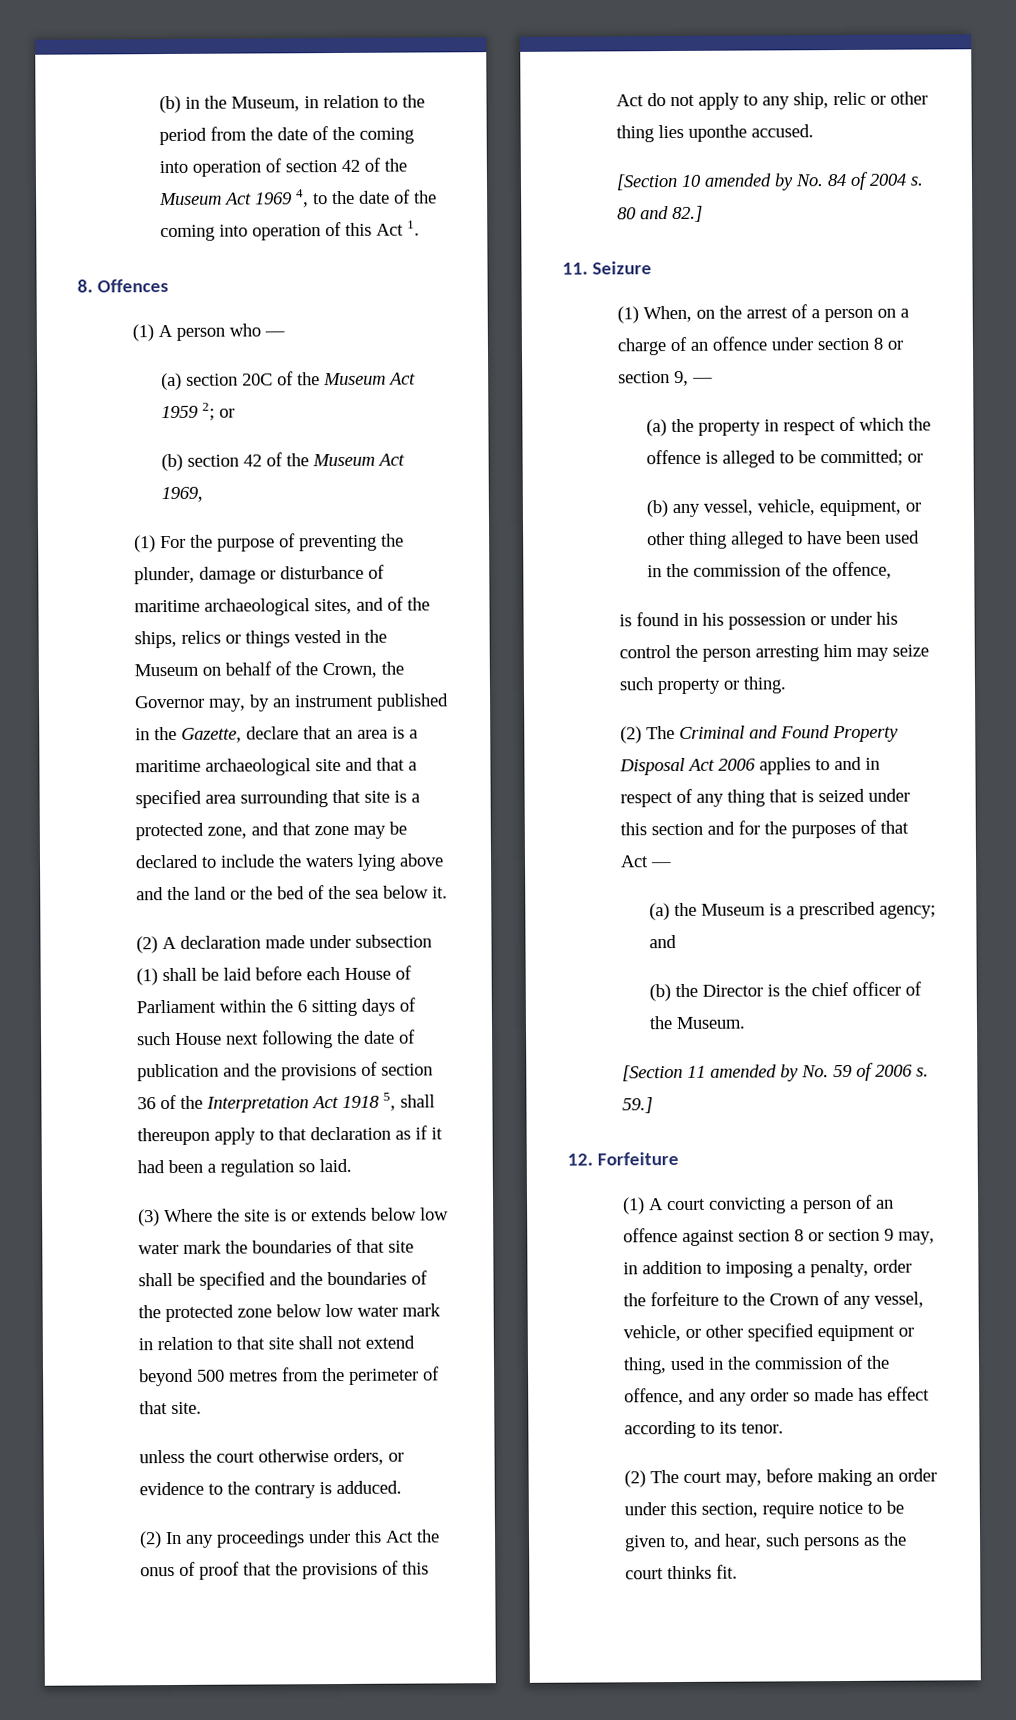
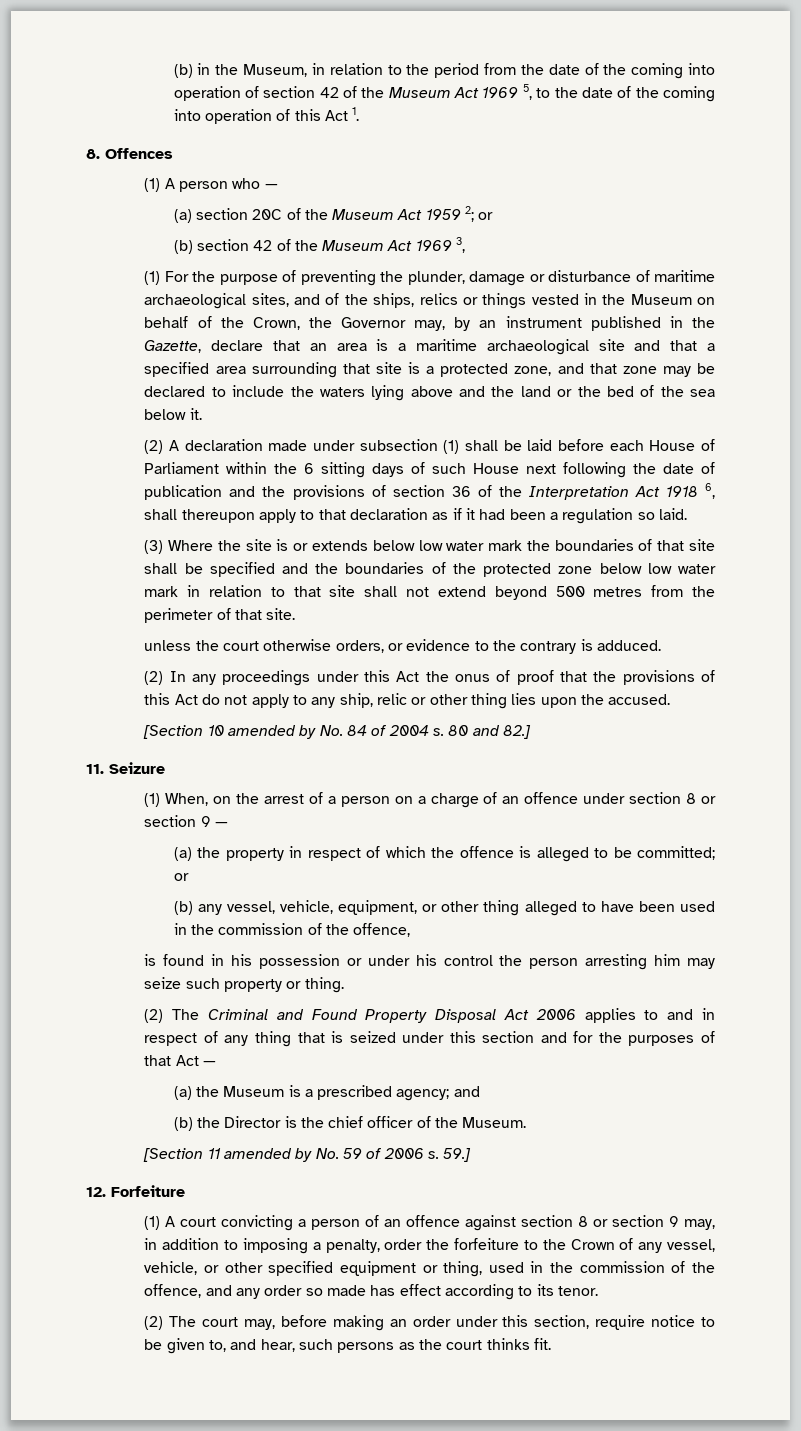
- (b) in the Museum, in relation to the period from the date of the coming into operation of section 42 of the Museum Act 1969 4, to the date of the coming into operation of this Act 1.
+ (b) in the Museum, in relation to the period from the date of the coming into operation of section 42 of the Museum Act 1969 5, to the date of the coming into operation of this Act 1.
- (b) section 42 of the Museum Act 1969,
+ (b) section 42 of the Museum Act 1969 3,
- (2) A declaration made under subsection (1) shall be laid before each House of Parliament within the 6 sitting days of such House next following the date of publication and the provisions of section 36 of the Interpretation Act 1918 5, shall thereupon apply to that declaration as if it had been a regulation so laid.
+ (2) A declaration made under subsection (1) shall be laid before each House of Parliament within the 6 sitting days of such House next following the date of publication and the provisions of section 36 of the Interpretation Act 1918 6, shall thereupon apply to that declaration as if it had been a regulation so laid.
- (2) In any proceedings under this Act the onus of proof that the provisions of this Act do not apply to any ship, relic or other thing lies uponthe accused.
+ (2) In any proceedings under this Act the onus of proof that the provisions of this Act do not apply to any ship, relic or other thing lies upon the accused.
- (1) When, on the arrest of a person on a charge of an offence under section 8 or section 9, —
+ (1) When, on the arrest of a person on a charge of an offence under section 8 or section 9 —

